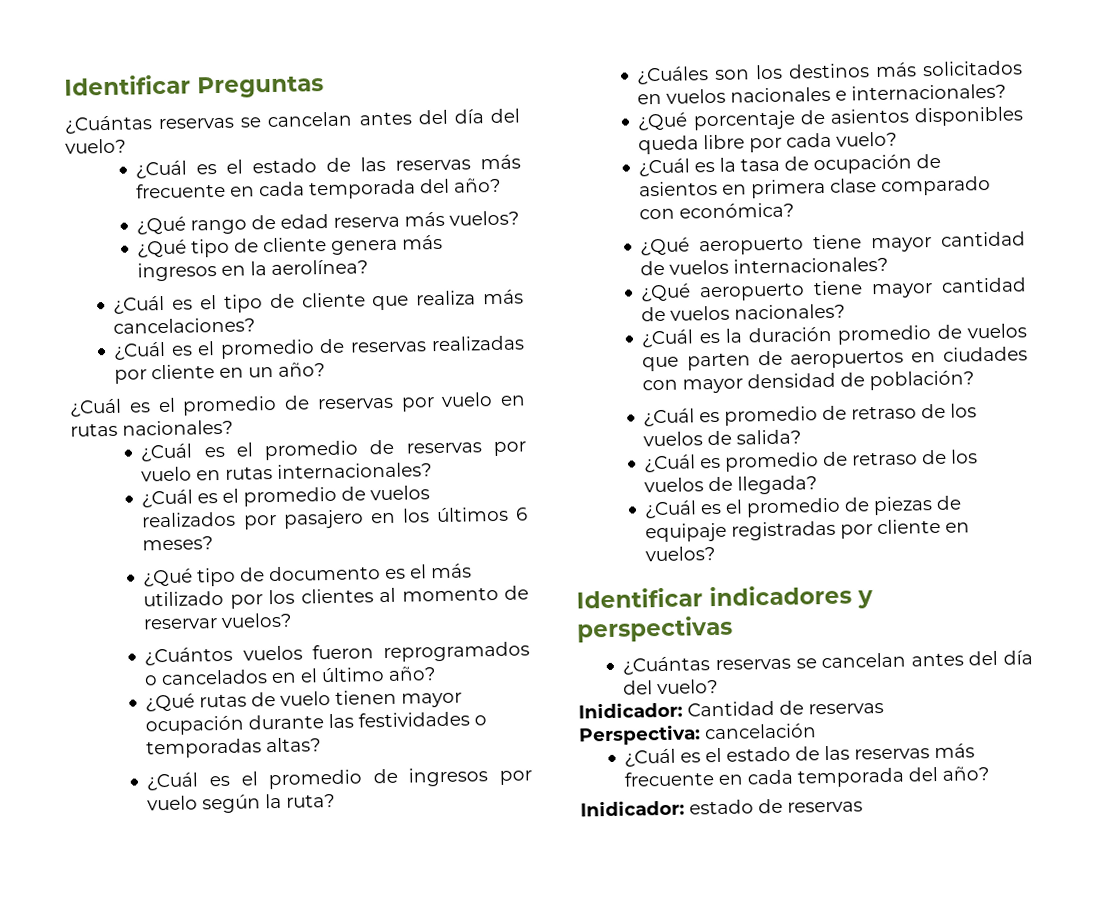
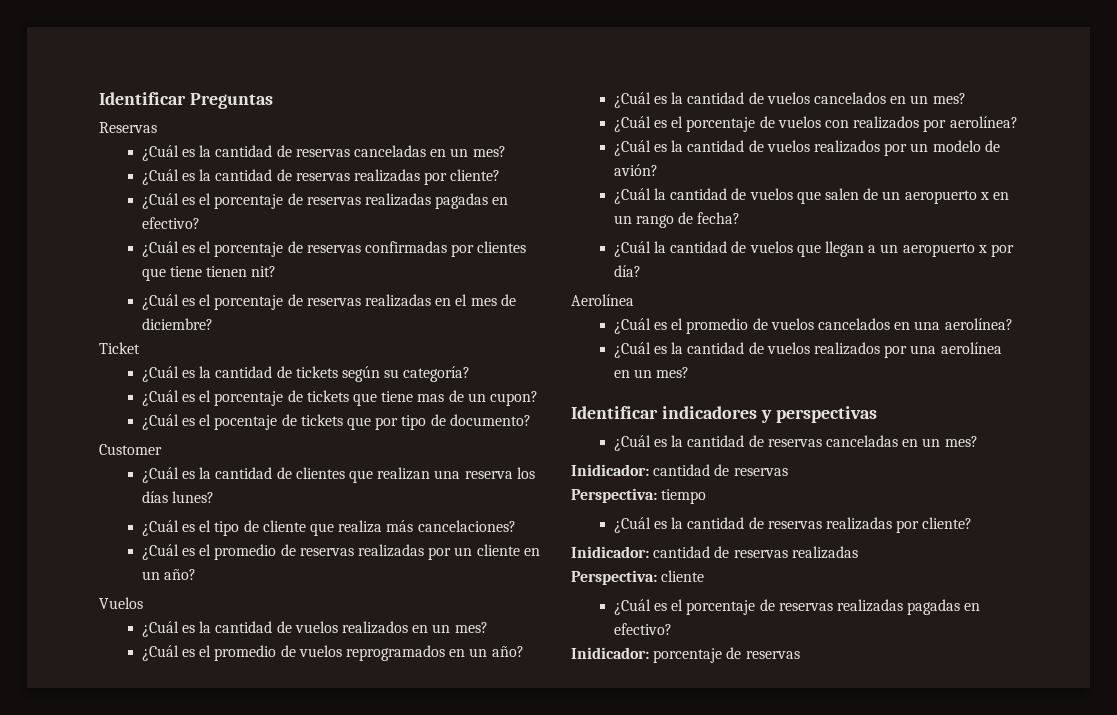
  Identificar Preguntas
- ¿Cuántas reservas se cancelan antes del día del vuelo?
- ¿Cuál es el estado de las reservas más frecuente en cada temporada del año?
- ¿Qué rango de edad reserva más vuelos?
- ¿Qué tipo de cliente genera más ingresos en la aerolínea?
+ Reservas
+ ¿Cuál es la cantidad de reservas canceladas en un mes?
+ ¿Cuál es la cantidad de reservas realizadas por cliente?
+ ¿Cuál es el porcentaje de reservas realizadas pagadas en efectivo?
+ ¿Cuál es el porcentaje de reservas confirmadas por clientes que tiene tienen nit?
+ ¿Cuál es el porcentaje de reservas realizadas en el mes de diciembre?
+ Ticket
+ ¿Cuál es la cantidad de tickets según su categoría?
+ ¿Cuál es el porcentaje de tickets que tiene mas de un cupon?
+ ¿Cuál es el pocentaje de tickets que por tipo de documento?
+ Customer
+ ¿Cuál es la cantidad de clientes que realizan una reserva los días lunes?
- ¿Cuál es el promedio de reservas realizadas por cliente en un año?
+ ¿Cuál es el promedio de reservas realizadas por un cliente en un año?
- ¿Cuál es el promedio de reservas por vuelo en rutas nacionales?
- ¿Cuál es el promedio de reservas por vuelo en rutas internacionales?
- ¿Cuál es el promedio de vuelos realizados por pasajero en los últimos 6 meses?
- ¿Qué tipo de documento es el más utilizado por los clientes al momento de reservar vuelos?
- ¿Cuántos vuelos fueron reprogramados o cancelados en el último año?
- ¿Qué rutas de vuelo tienen mayor ocupación durante las festividades o temporadas altas?
- ¿Cuál es el promedio de ingresos por vuelo según la ruta?
- ¿Cuáles son los destinos más solicitados en vuelos nacionales e internacionales?
- ¿Qué porcentaje de asientos disponibles queda libre por cada vuelo?
- ¿Cuál es la tasa de ocupación de asientos en primera clase comparado con económica?
- ¿Qué aeropuerto tiene mayor cantidad de vuelos internacionales?
- ¿Qué aeropuerto tiene mayor cantidad de vuelos nacionales?
- ¿Cuál es la duración promedio de vuelos que parten de aeropuertos en ciudades con mayor densidad de población?
- ¿Cuál es promedio de retraso de los vuelos de salida?
- ¿Cuál es promedio de retraso de los vuelos de llegada?
- ¿Cuál es el promedio de piezas de equipaje registradas por cliente en vuelos?
+ Vuelos
+ ¿Cuál es la cantidad de vuelos realizados en un mes?
+ ¿Cuál es el promedio de vuelos reprogramados en un año?
+ ¿Cuál es la cantidad de vuelos cancelados en un mes?
+ ¿Cuál es el porcentaje de vuelos con realizados por aerolínea?
+ ¿Cuál es la cantidad de vuelos realizados por un modelo de avión?
+ ¿Cuál la cantidad de vuelos que salen de un aeropuerto x en un rango de fecha?
+ ¿Cuál la cantidad de vuelos que llegan a un aeropuerto x por día?
+ Aerolínea
+ ¿Cuál es el promedio de vuelos cancelados en una aerolínea?
+ ¿Cuál es la cantidad de vuelos realizados por una aerolínea en un mes?
  Identificar indicadores y perspectivas
- ¿Cuántas reservas se cancelan antes del día del vuelo?
- Inidicador: Cantidad de reservas
+ ¿Cuál es la cantidad de reservas canceladas en un mes?
+ Inidicador: cantidad de reservas
- Perspectiva: cancelación
- ¿Cuál es el estado de las reservas más frecuente en cada temporada del año?
- Inidicador: estado de reservas
+ Perspectiva: tiempo
+ ¿Cuál es la cantidad de reservas realizadas por cliente?
+ Inidicador: cantidad de reservas realizadas
+ Perspectiva: cliente
+ ¿Cuál es el porcentaje de reservas realizadas pagadas en efectivo?
+ Inidicador: porcentaje de reservas

